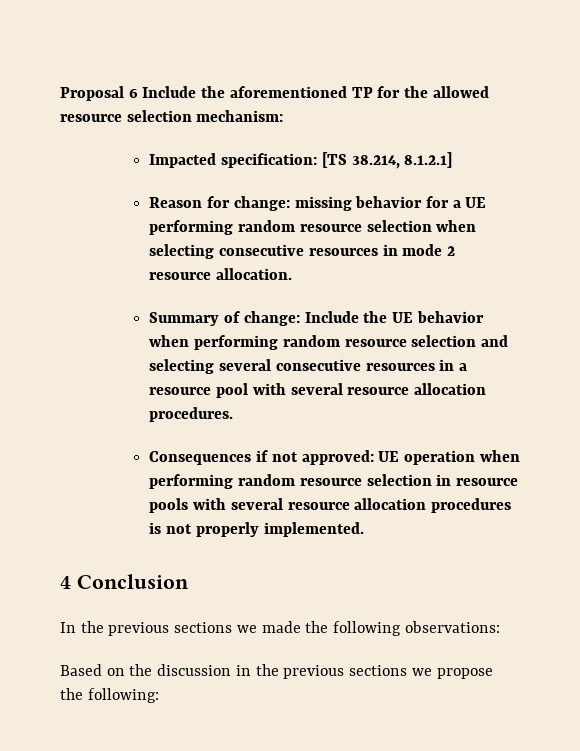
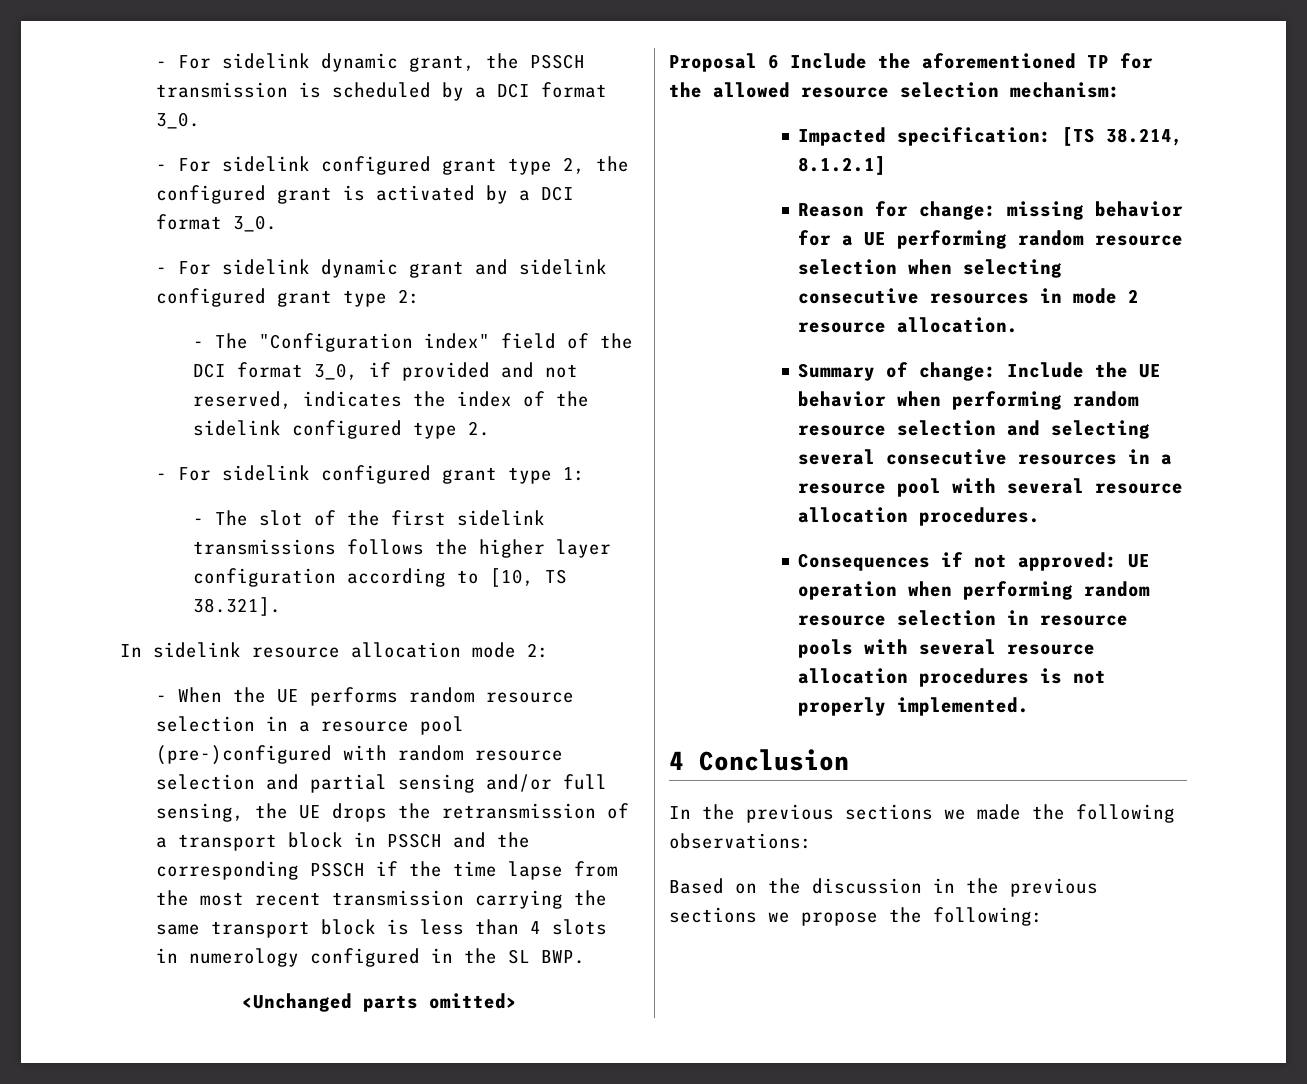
+ - For sidelink dynamic grant, the PSSCH transmission is scheduled by a DCI format 3_0.
+ - For sidelink configured grant type 2, the configured grant is activated by a DCI format 3_0.
+ - For sidelink dynamic grant and sidelink configured grant type 2:
+ - The "Configuration index" field of the DCI format 3_0, if provided and not reserved, indicates the index of the sidelink configured type 2.
+ - For sidelink configured grant type 1:
+ - The slot of the first sidelink transmissions follows the higher layer configuration according to [10, TS 38.321].
+ In sidelink resource allocation mode 2:
+ - When the UE performs random resource selection in a resource pool (pre-)configured with random resource selection and partial sensing and/or full sensing, the UE drops the retransmission of a transport block in PSSCH and the corresponding PSSCH if the time lapse from the most recent transmission carrying the same transport block is less than 4 slots in numerology configured in the SL BWP.
+ <Unchanged parts omitted>

